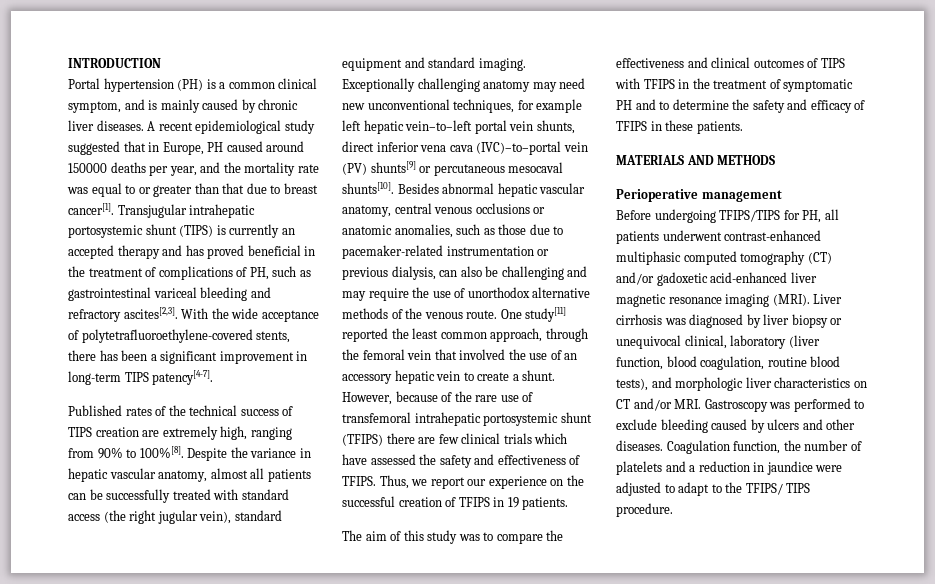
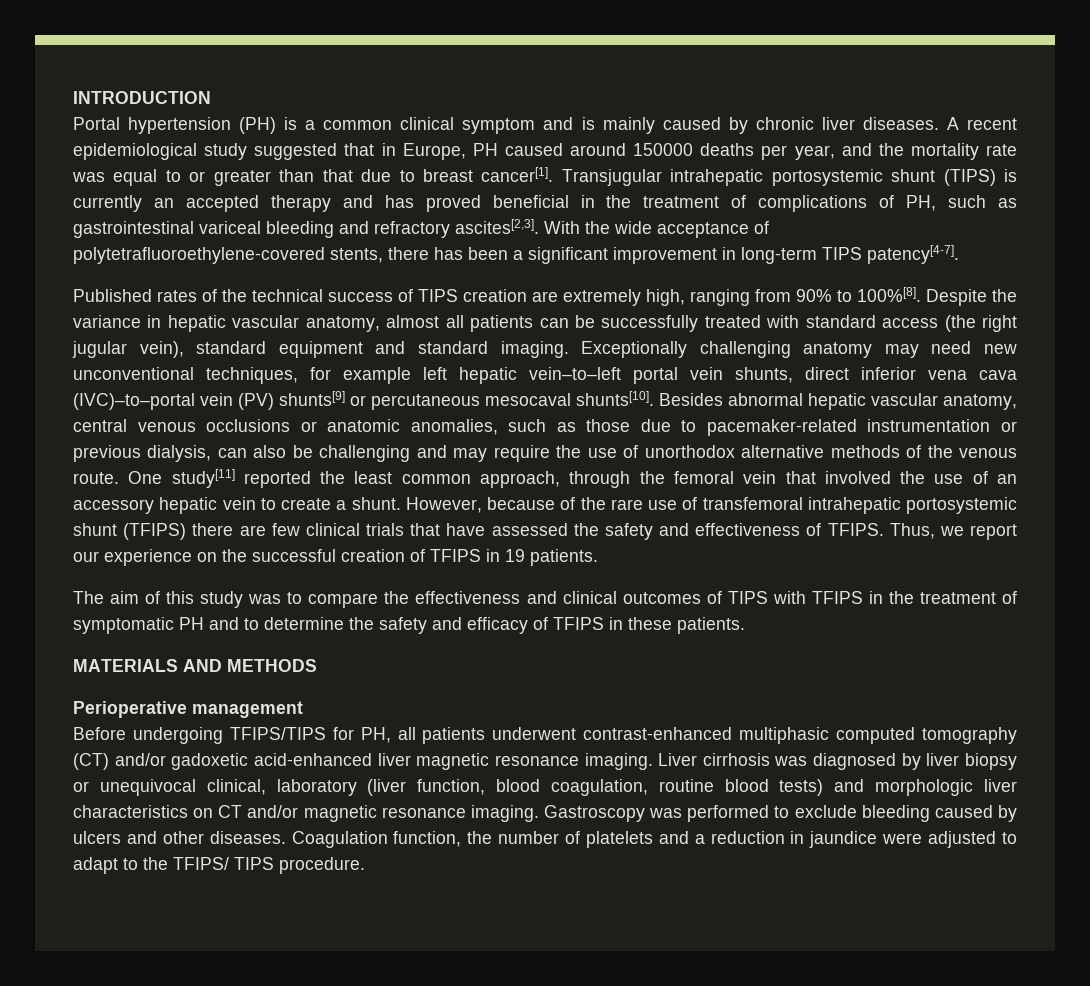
- Portal hypertension (PH) is a common clinical symptom, and is mainly caused by chronic liver diseases.
+ Portal hypertension (PH) is a common clinical symptom and is mainly caused by chronic liver diseases.
- However, because of the rare use of transfemoral intrahepatic portosystemic shunt (TFIPS) there are few clinical trials which have assessed the safety and effectiveness of TFIPS.
+ However, because of the rare use of transfemoral intrahepatic portosystemic shunt (TFIPS) there are few clinical trials that have assessed the safety and effectiveness of TFIPS.
- Before undergoing TFIPS/TIPS for PH, all patients underwent contrast-enhanced multiphasic computed tomography (CT) and/or gadoxetic acid-enhanced liver magnetic resonance imaging (MRI).
+ Before undergoing TFIPS/TIPS for PH, all patients underwent contrast-enhanced multiphasic computed tomography (CT) and/or gadoxetic acid-enhanced liver magnetic resonance imaging.
- Liver cirrhosis was diagnosed by liver biopsy or unequivocal clinical, laboratory (liver function, blood coagulation, routine blood tests), and morphologic liver characteristics on CT and/or MRI. Gastroscopy was performed to exclude bleeding caused by ulcers and other diseases.
+ Liver cirrhosis was diagnosed by liver biopsy or unequivocal clinical, laboratory (liver function, blood coagulation, routine blood tests) and morphologic liver characteristics on CT and/or magnetic resonance imaging. Gastroscopy was performed to exclude bleeding caused by ulcers and other diseases.

